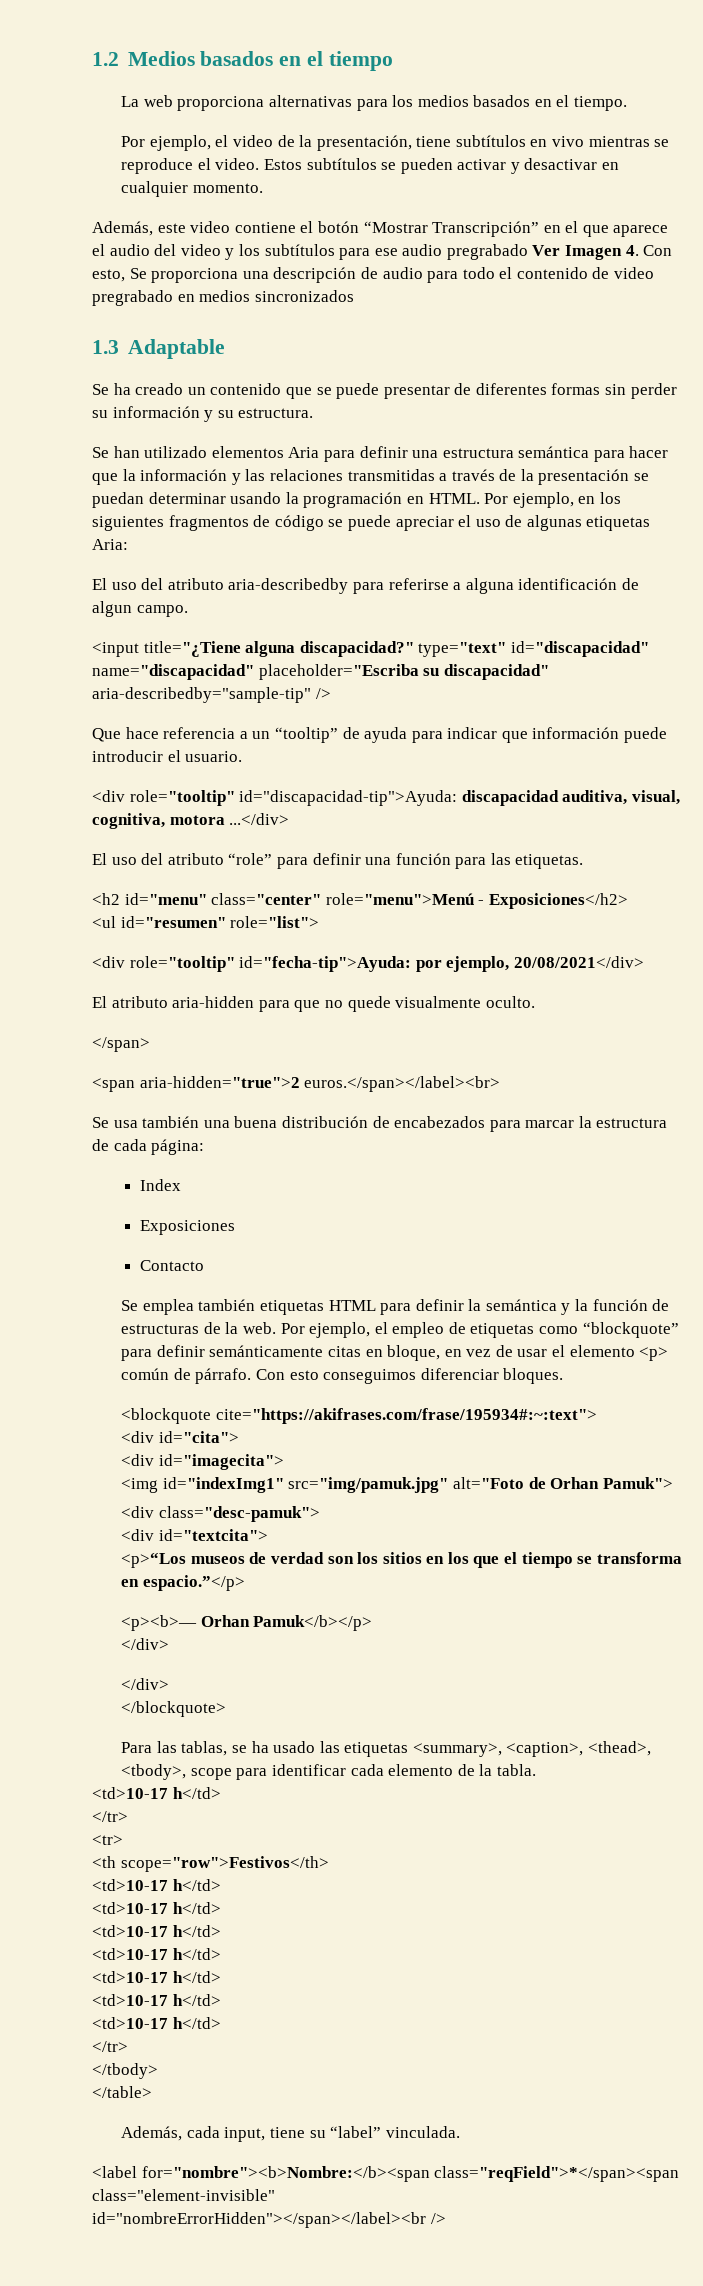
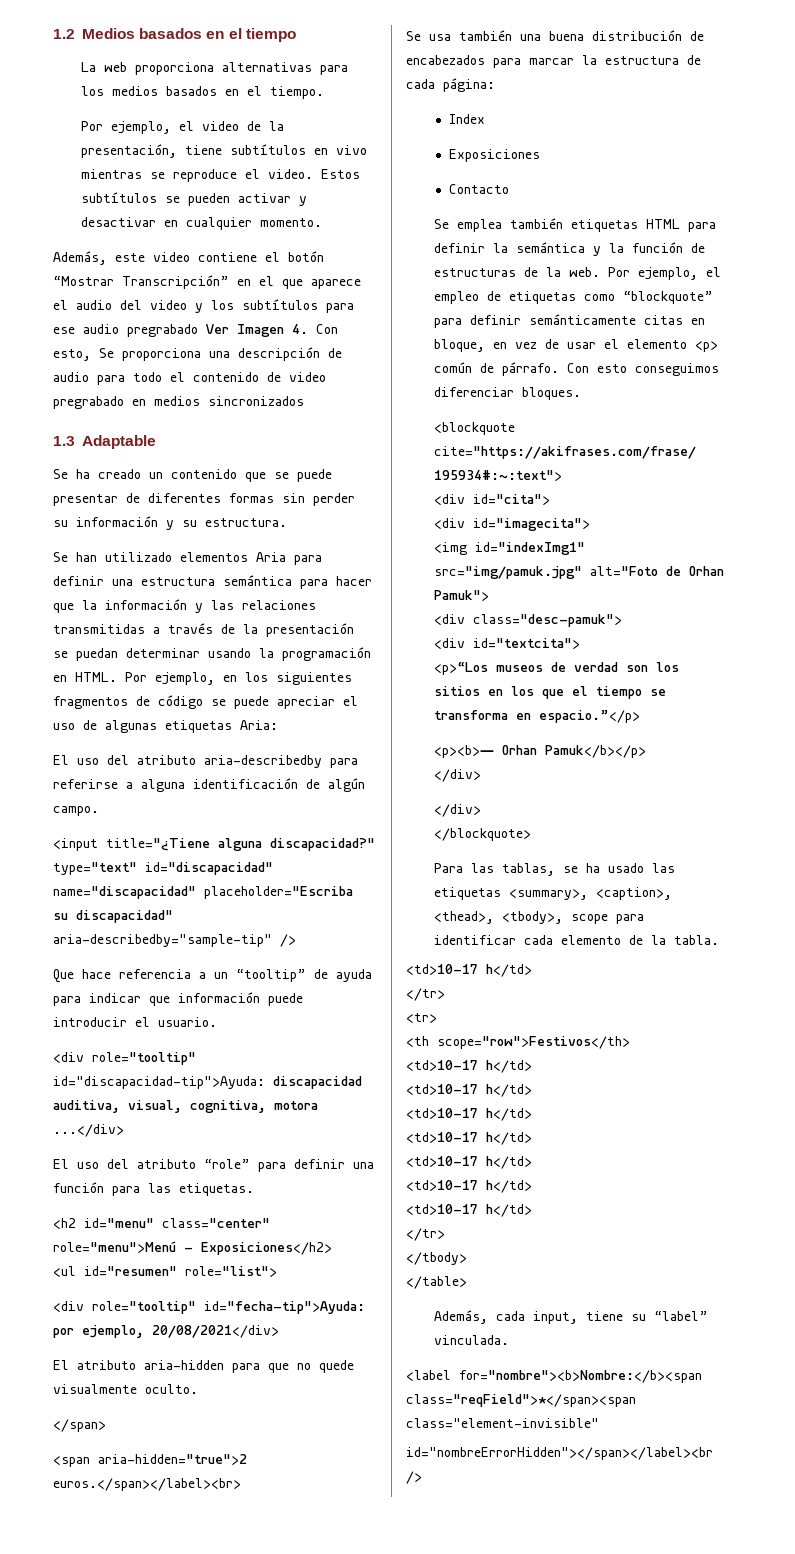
- El uso del atributo aria-describedby para referirse a alguna identificación de algun campo.
+ El uso del atributo aria-describedby para referirse a alguna identificación de algún campo.

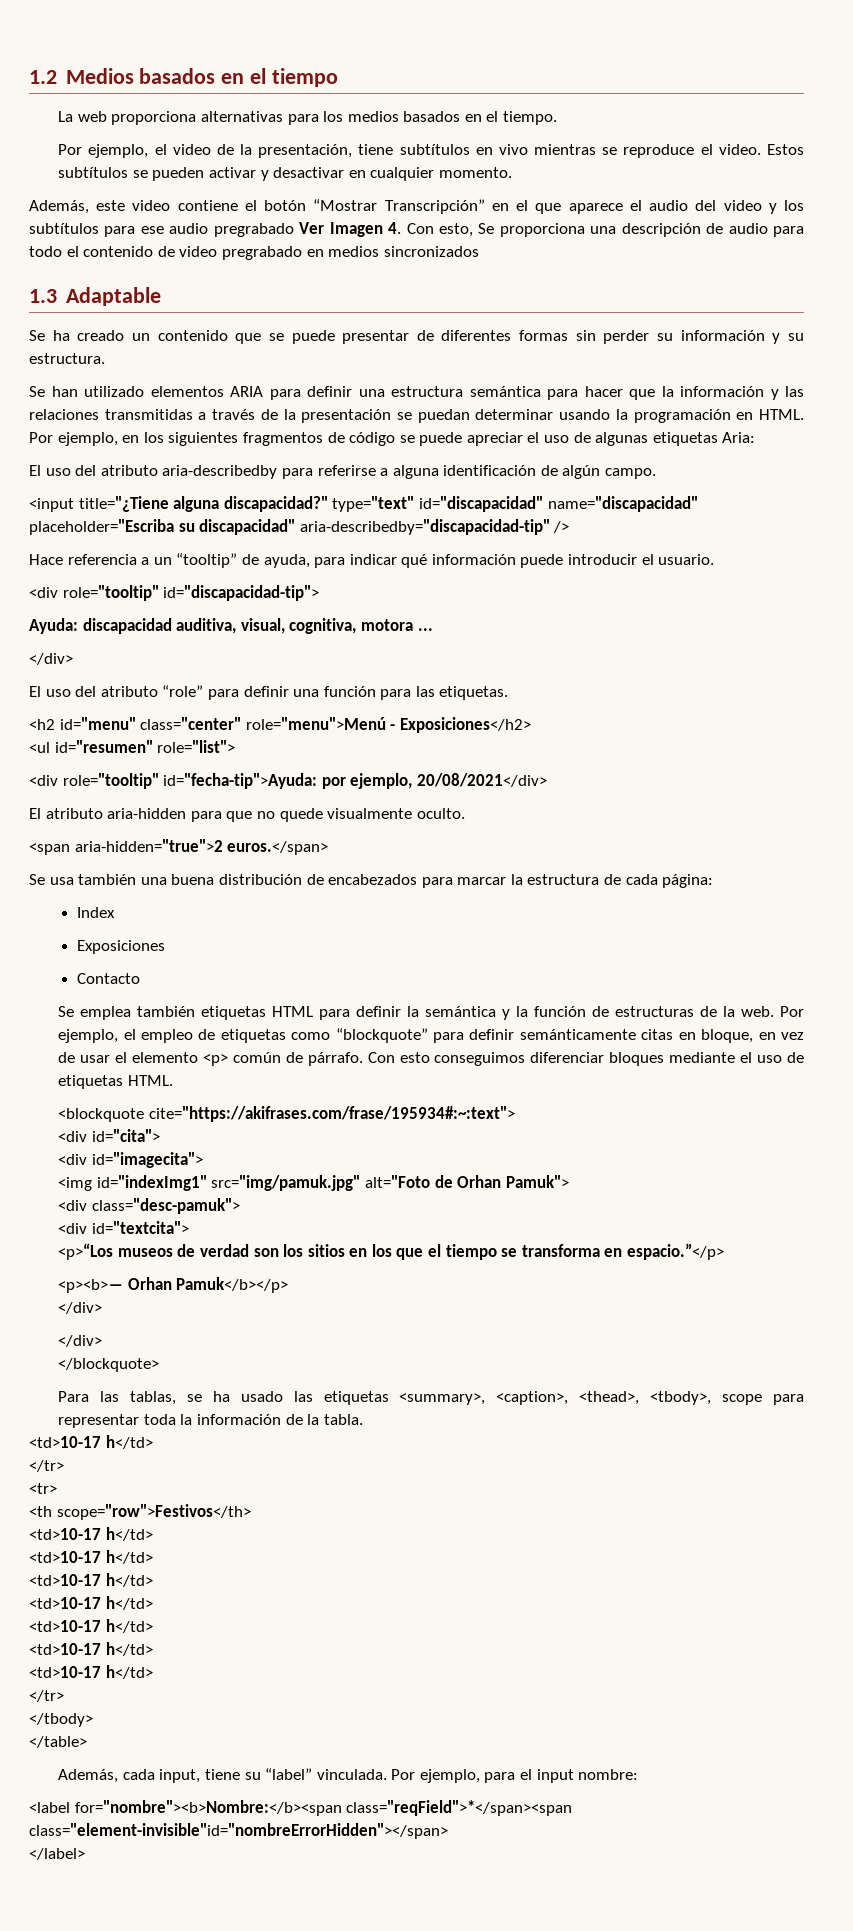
- Se han utilizado elementos Aria para definir una estructura semántica para hacer que la información y las relaciones transmitidas a través de la presentación se puedan determinar usando la programación en HTML.
+ Se han utilizado elementos ARIA para definir una estructura semántica para hacer que la información y las relaciones transmitidas a través de la presentación se puedan determinar usando la programación en HTML.
- <input title="¿Tiene alguna discapacidad?" type="text" id="discapacidad" name="discapacidad" placeholder="Escriba su discapacidad" aria-describedby="sample-tip" />
+ <input title="¿Tiene alguna discapacidad?" type="text" id="discapacidad" name="discapacidad" placeholder="Escriba su discapacidad" aria-describedby="discapacidad-tip" />
- Que hace referencia a un “tooltip” de ayuda para indicar que información puede introducir el usuario.
+ Hace referencia a un “tooltip” de ayuda, para indicar qué información puede introducir el usuario.
- <div role="tooltip" id="discapacidad-tip">Ayuda: discapacidad auditiva, visual, cognitiva, motora ...</div>
+ <div role="tooltip" id="discapacidad-tip">
+ Ayuda: discapacidad auditiva, visual, cognitiva, motora ...
+ </div>
- </span>
- <span aria-hidden="true">2 euros.</span></label><br>
+ <span aria-hidden="true">2 euros.</span>
- Con esto conseguimos diferenciar bloques.
+ Con esto conseguimos diferenciar bloques mediante el uso de etiquetas HTML.
- Para las tablas, se ha usado las etiquetas <summary>, <caption>, <thead>, <tbody>, scope para identificar cada elemento de la tabla.
+ Para las tablas, se ha usado las etiquetas <summary>, <caption>, <thead>, <tbody>, scope para representar toda la información de la tabla.
+ Por ejemplo, para el input nombre:
- <label for="nombre"><b>Nombre:</b><span class="reqField">*</span><span class="element-invisible"
- id="nombreErrorHidden"></span></label><br />
+ <label for="nombre"><b>Nombre:</b><span class="reqField">*</span><span class="element-invisible"id="nombreErrorHidden"></span>
+ </label>

